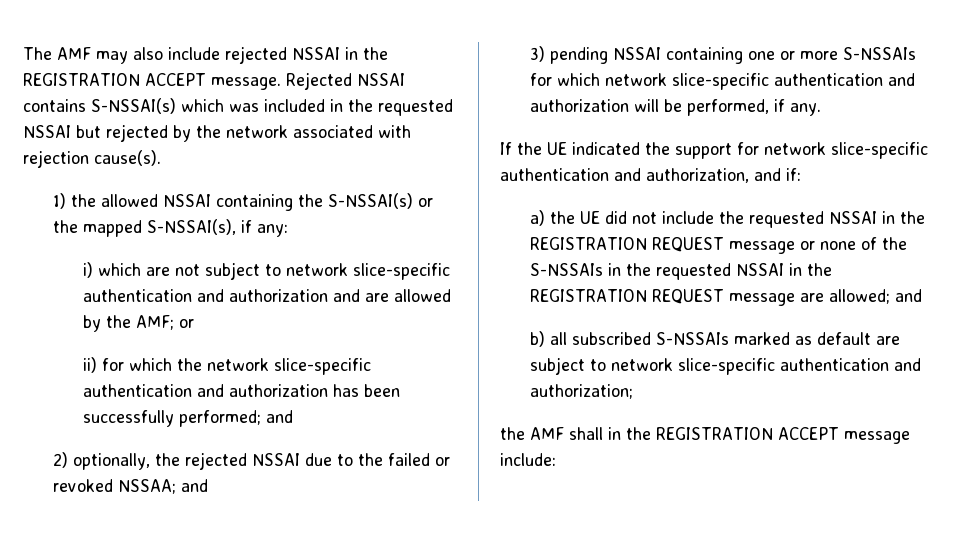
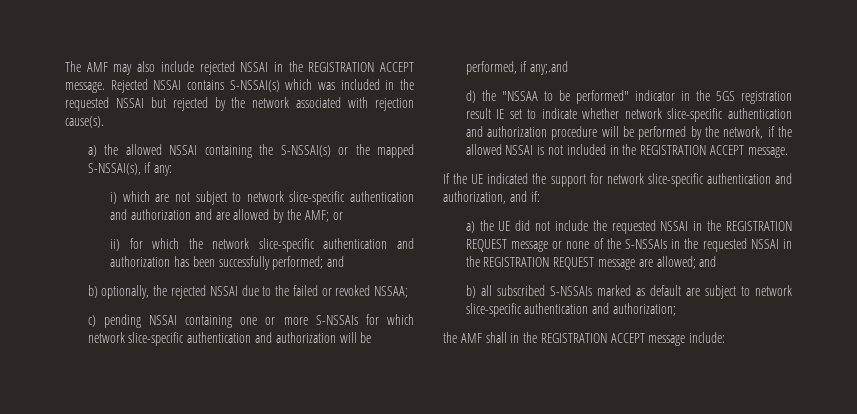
- 1) the allowed NSSAI containing the S-NSSAI(s) or the mapped S-NSSAI(s), if any:
+ a) the allowed NSSAI containing the S-NSSAI(s) or the mapped S-NSSAI(s), if any:
- 2) optionally, the rejected NSSAI due to the failed or revoked NSSAA; and
- 3) pending NSSAI containing one or more S-NSSAIs for which network slice-specific authentication and authorization will be performed, if any.
+ b) optionally, the rejected NSSAI due to the failed or revoked NSSAA;
+ c) pending NSSAI containing one or more S-NSSAIs for which network slice-specific authentication and authorization will be performed, if any;.and
+ d) the "NSSAA to be performed" indicator in the 5GS registration result IE set to indicate whether network slice-specific authentication and authorization procedure will be performed by the network, if the allowed NSSAI is not included in the REGISTRATION ACCEPT message.

